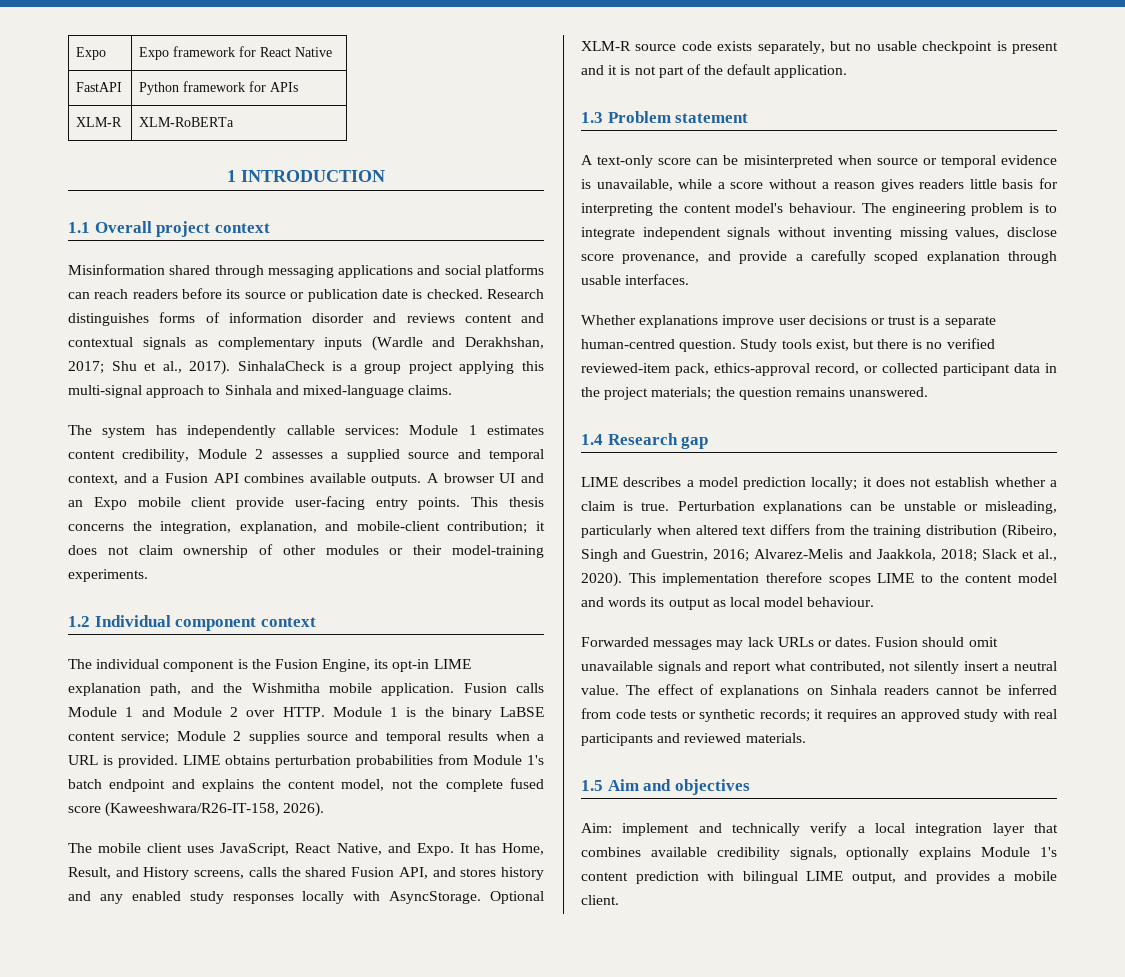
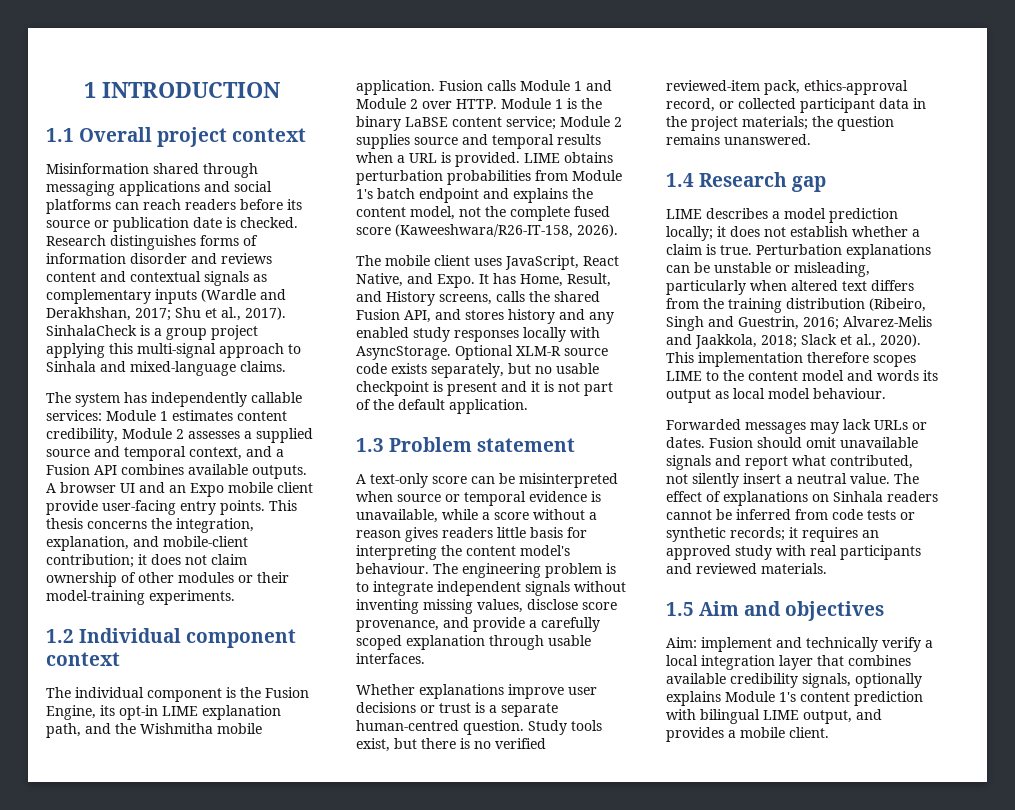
- Expo | Expo framework for React Native
- FastAPI | Python framework for APIs
- XLM-R | XLM-RoBERTa

